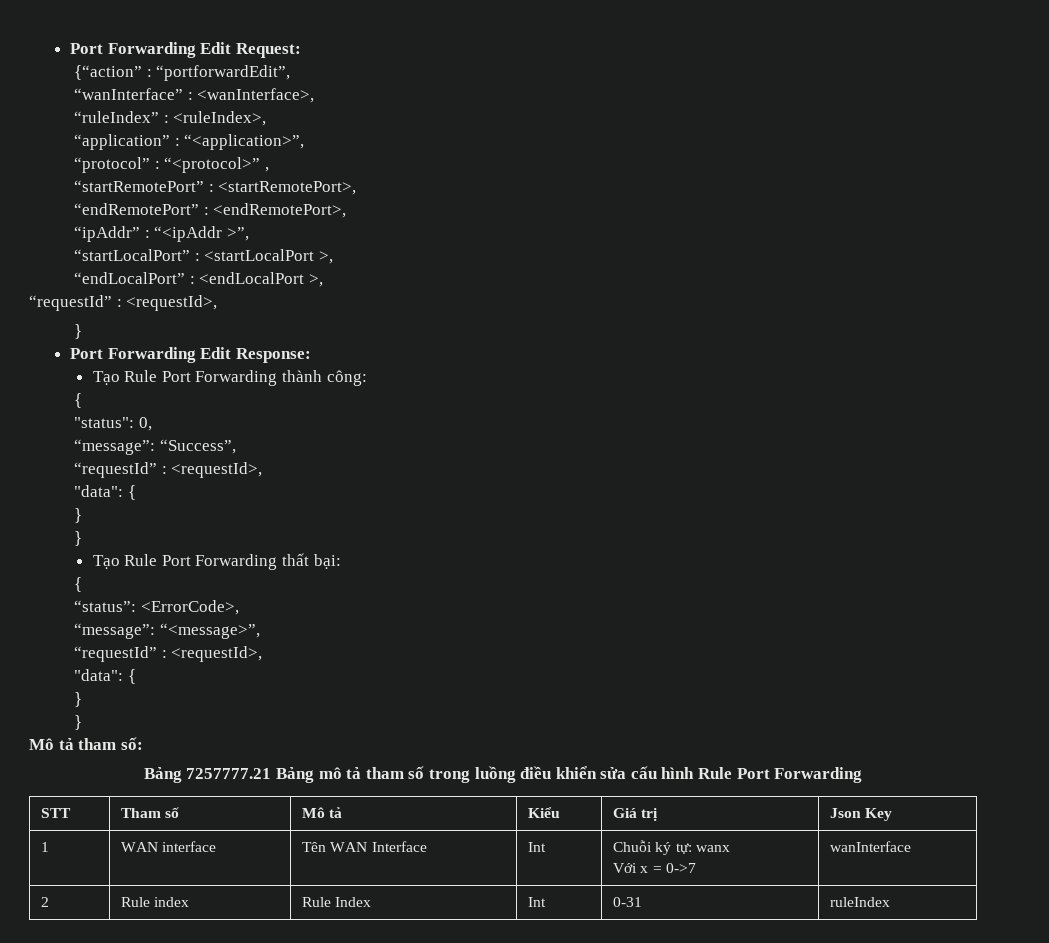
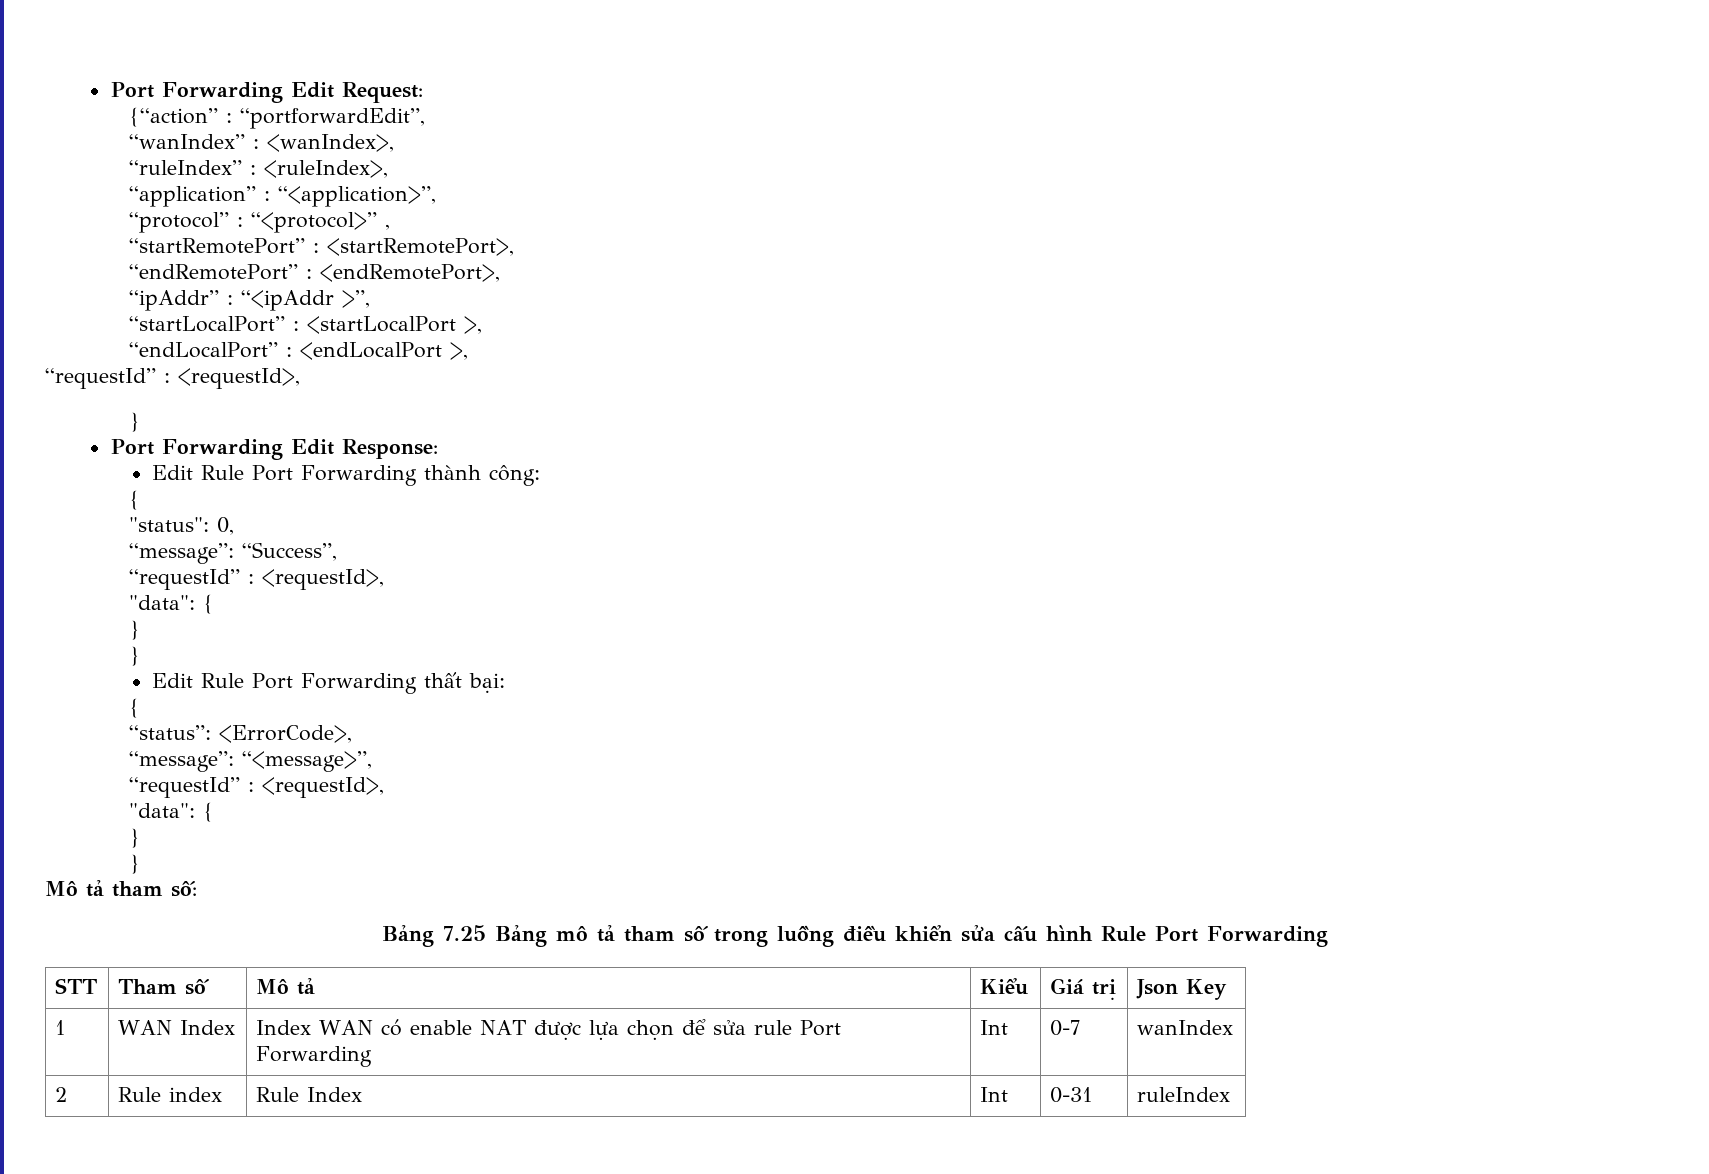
- “wanInterface” : <wanInterface>,
+ “wanIndex” : <wanIndex>,
- Tạo Rule Port Forwarding thành công:
+ Edit Rule Port Forwarding thành công:
- Tạo Rule Port Forwarding thất bại:
+ Edit Rule Port Forwarding thất bại:
- Bảng 7257777.21 Bảng mô tả tham số trong luồng điều khiển sửa cấu hình Rule Port Forwarding
+ Bảng 7.25 Bảng mô tả tham số trong luồng điều khiển sửa cấu hình Rule Port Forwarding
- 1 | WAN interface | Tên WAN Interface | Int | Chuỗi ký tự: wanx
- Với x = 0->7 | wanInterface
+ 1 | WAN Index | Index WAN có enable NAT được lựa chọn để sửa rule Port Forwarding | Int | 0-7 | wanIndex

